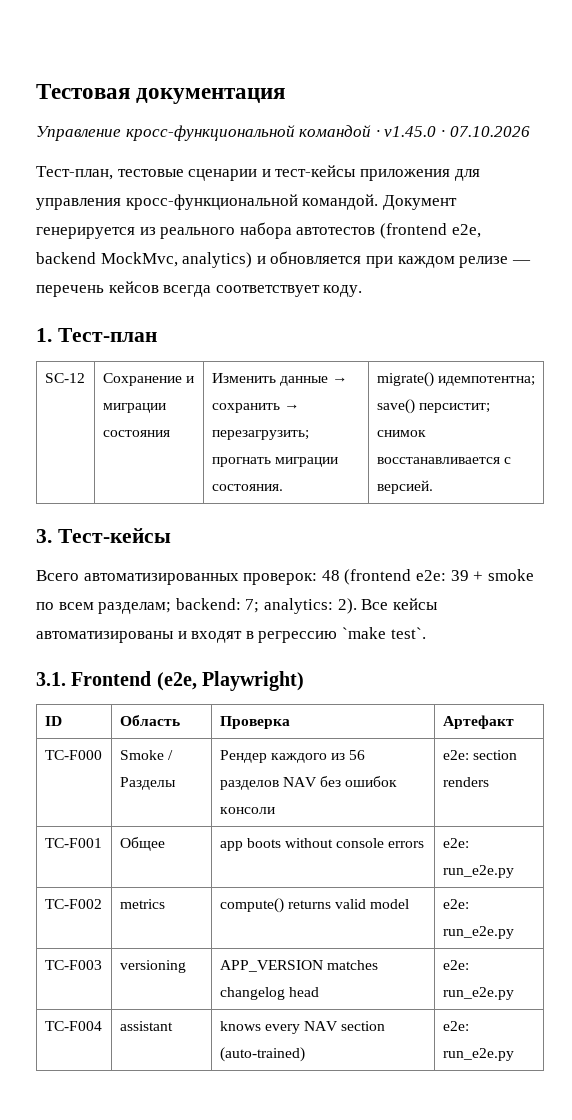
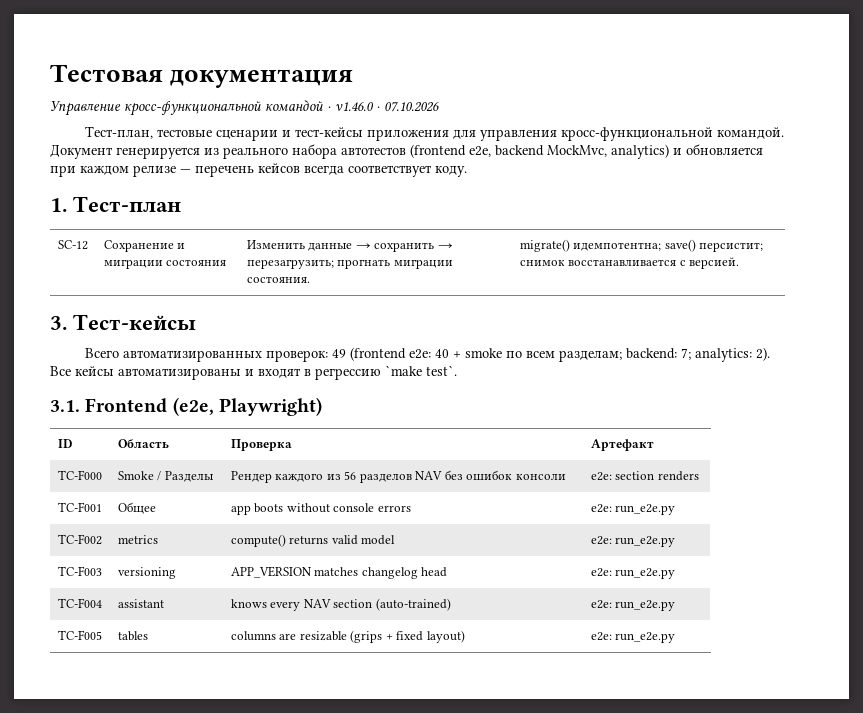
- Управление кросс-функциональной командой · v1.45.0 · 07.10.2026
+ Управление кросс-функциональной командой · v1.46.0 · 07.10.2026
- Всего автоматизированных проверок: 48 (frontend e2e: 39 + smoke по всем разделам; backend: 7; analytics: 2).
+ Всего автоматизированных проверок: 49 (frontend e2e: 40 + smoke по всем разделам; backend: 7; analytics: 2).
+ TC-F005 | tables | columns are resizable (grips + fixed layout) | e2e: run_e2e.py

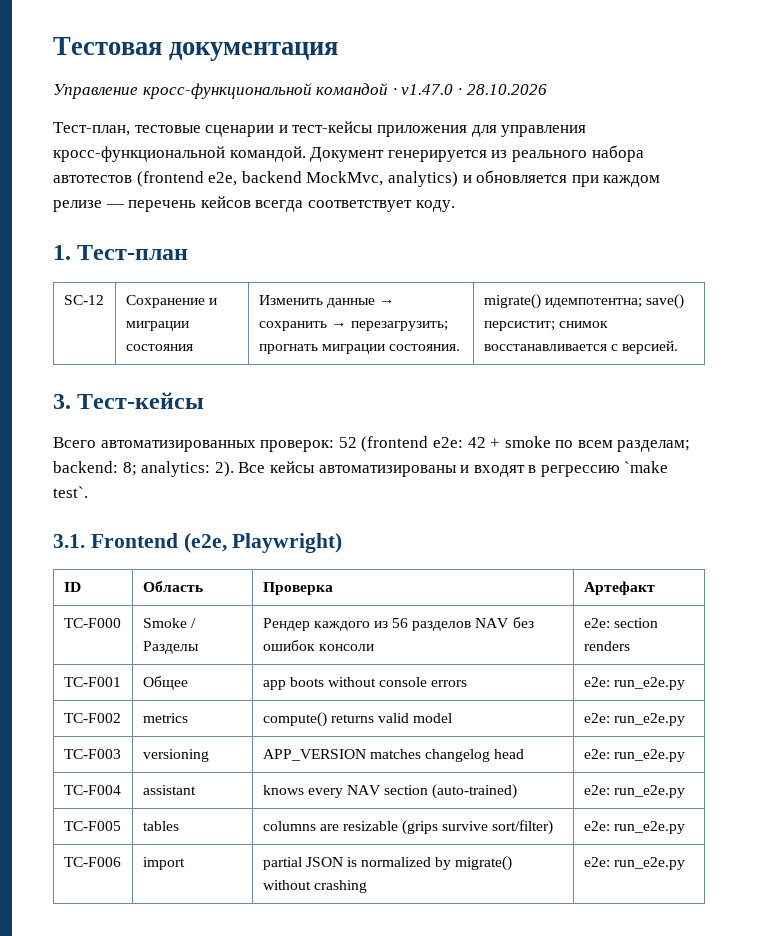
- Управление кросс-функциональной командой · v1.46.0 · 07.10.2026
+ Управление кросс-функциональной командой · v1.47.0 · 28.10.2026
- Всего автоматизированных проверок: 49 (frontend e2e: 40 + smoke по всем разделам; backend: 7; analytics: 2).
+ Всего автоматизированных проверок: 52 (frontend e2e: 42 + smoke по всем разделам; backend: 8; analytics: 2).
- TC-F005 | tables | columns are resizable (grips + fixed layout) | e2e: run_e2e.py
+ TC-F005 | tables | columns are resizable (grips survive sort/filter) | e2e: run_e2e.py
+ TC-F006 | import | partial JSON is normalized by migrate() without crashing | e2e: run_e2e.py

